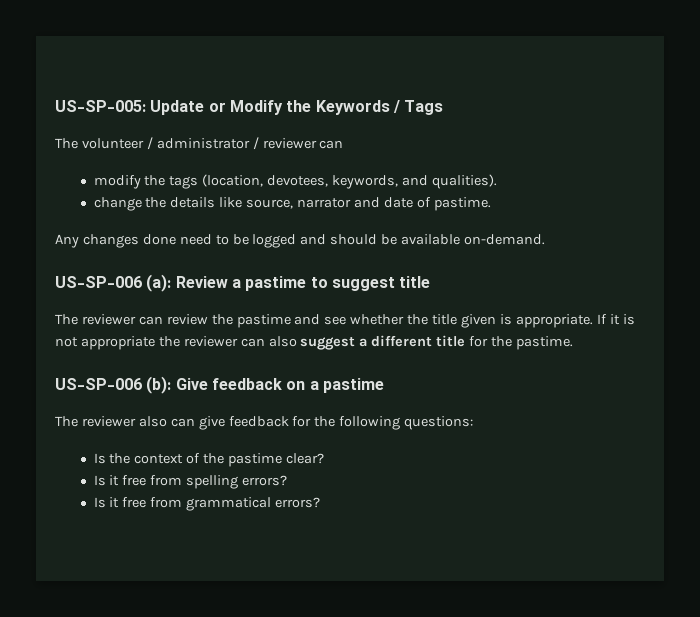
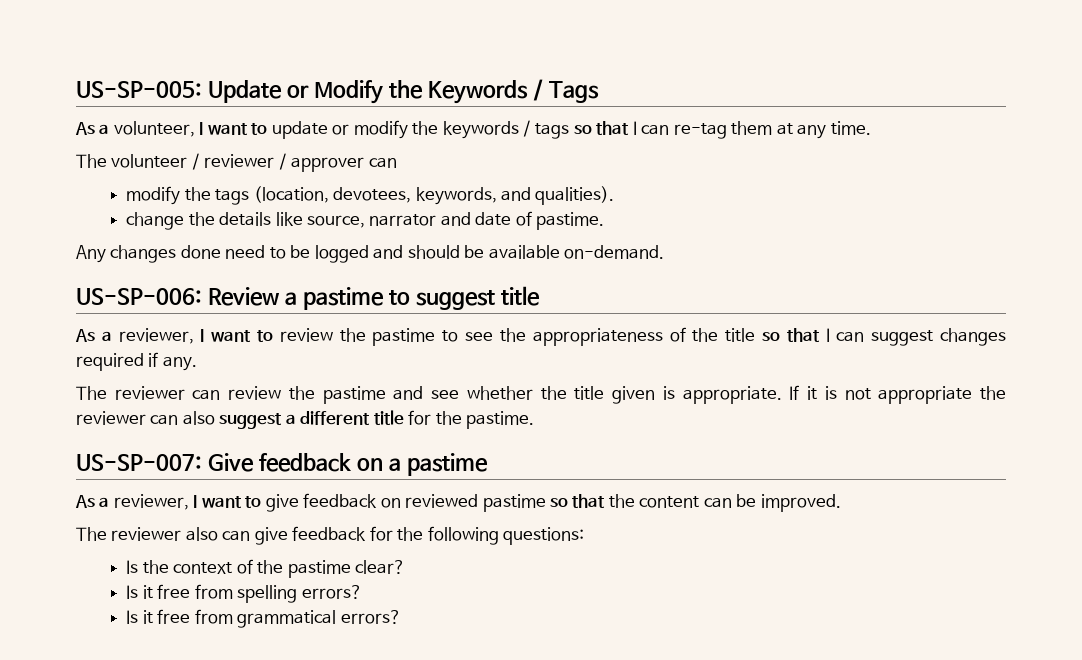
+ As a volunteer, I want to update or modify the keywords / tags so that I can re-tag them at any time.
- The volunteer / administrator / reviewer can
+ The volunteer / reviewer / approver can
- US-SP-006 (a): Review a pastime to suggest title
+ US-SP-006: Review a pastime to suggest title
+ As a reviewer, I want to review the pastime to see the appropriateness of the title so that I can suggest changes required if any.
- US-SP-006 (b): Give feedback on a pastime
+ US-SP-007: Give feedback on a pastime
+ As a reviewer, I want to give feedback on reviewed pastime so that the content can be improved.

